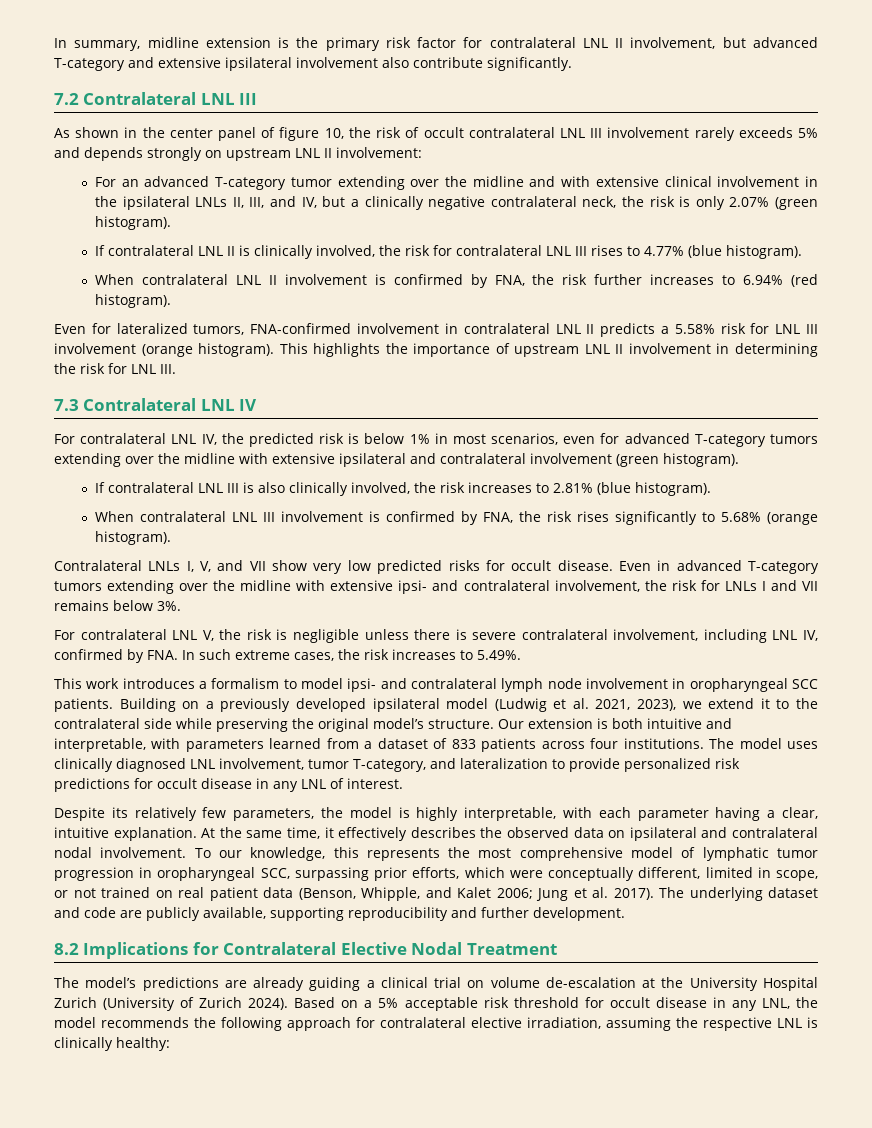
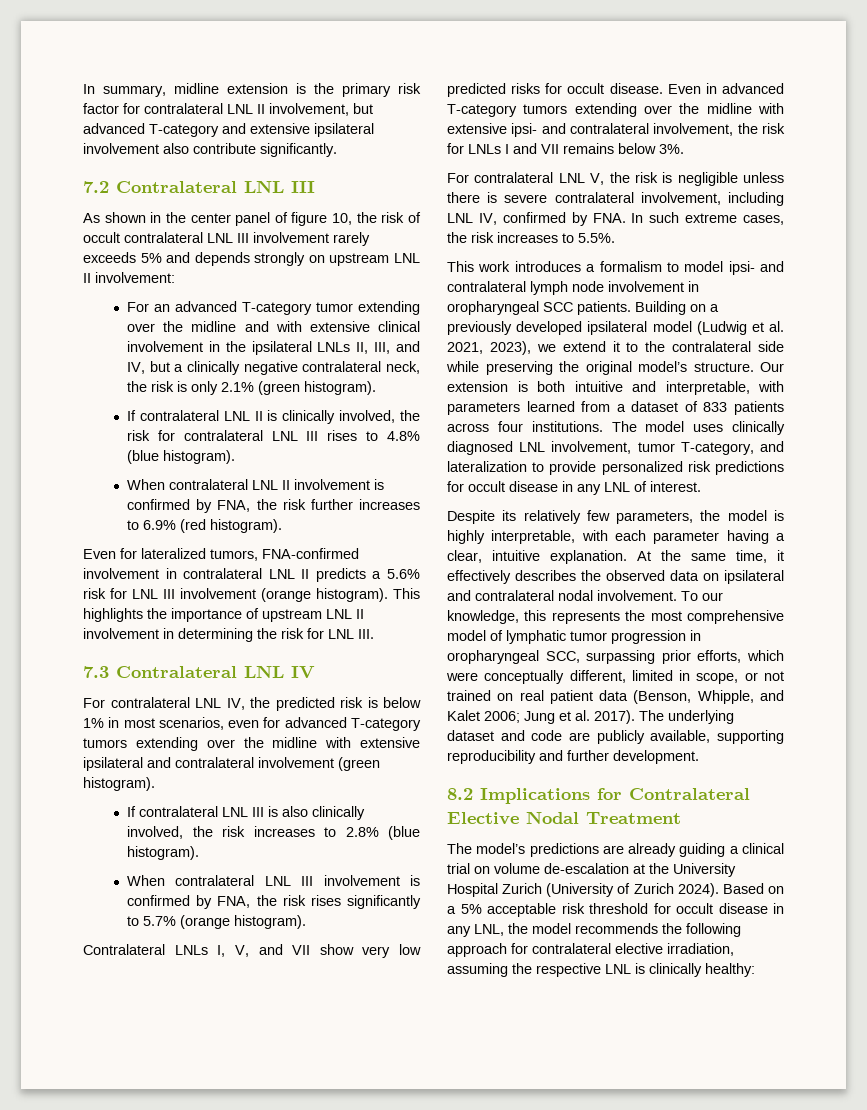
- For an advanced T-category tumor extending over the midline and with extensive clinical involvement in the ipsilateral LNLs II, III, and IV, but a clinically negative contralateral neck, the risk is only 2.07% (green histogram).
+ For an advanced T-category tumor extending over the midline and with extensive clinical involvement in the ipsilateral LNLs II, III, and IV, but a clinically negative contralateral neck, the risk is only 2.1% (green histogram).
- If contralateral LNL II is clinically involved, the risk for contralateral LNL III rises to 4.77% (blue histogram).
+ If contralateral LNL II is clinically involved, the risk for contralateral LNL III rises to 4.8% (blue histogram).
- When contralateral LNL II involvement is confirmed by FNA, the risk further increases to 6.94% (red histogram).
+ When contralateral LNL II involvement is confirmed by FNA, the risk further increases to 6.9% (red histogram).
- Even for lateralized tumors, FNA-confirmed involvement in contralateral LNL II predicts a 5.58% risk for LNL III involvement (orange histogram).
+ Even for lateralized tumors, FNA-confirmed involvement in contralateral LNL II predicts a 5.6% risk for LNL III involvement (orange histogram).
- If contralateral LNL III is also clinically involved, the risk increases to 2.81% (blue histogram).
+ If contralateral LNL III is also clinically involved, the risk increases to 2.8% (blue histogram).
- When contralateral LNL III involvement is confirmed by FNA, the risk rises significantly to 5.68% (orange histogram).
+ When contralateral LNL III involvement is confirmed by FNA, the risk rises significantly to 5.7% (orange histogram).
- For contralateral LNL V, the risk is negligible unless there is severe contralateral involvement, including LNL IV, confirmed by FNA. In such extreme cases, the risk increases to 5.49%.
+ For contralateral LNL V, the risk is negligible unless there is severe contralateral involvement, including LNL IV, confirmed by FNA. In such extreme cases, the risk increases to 5.5%.

